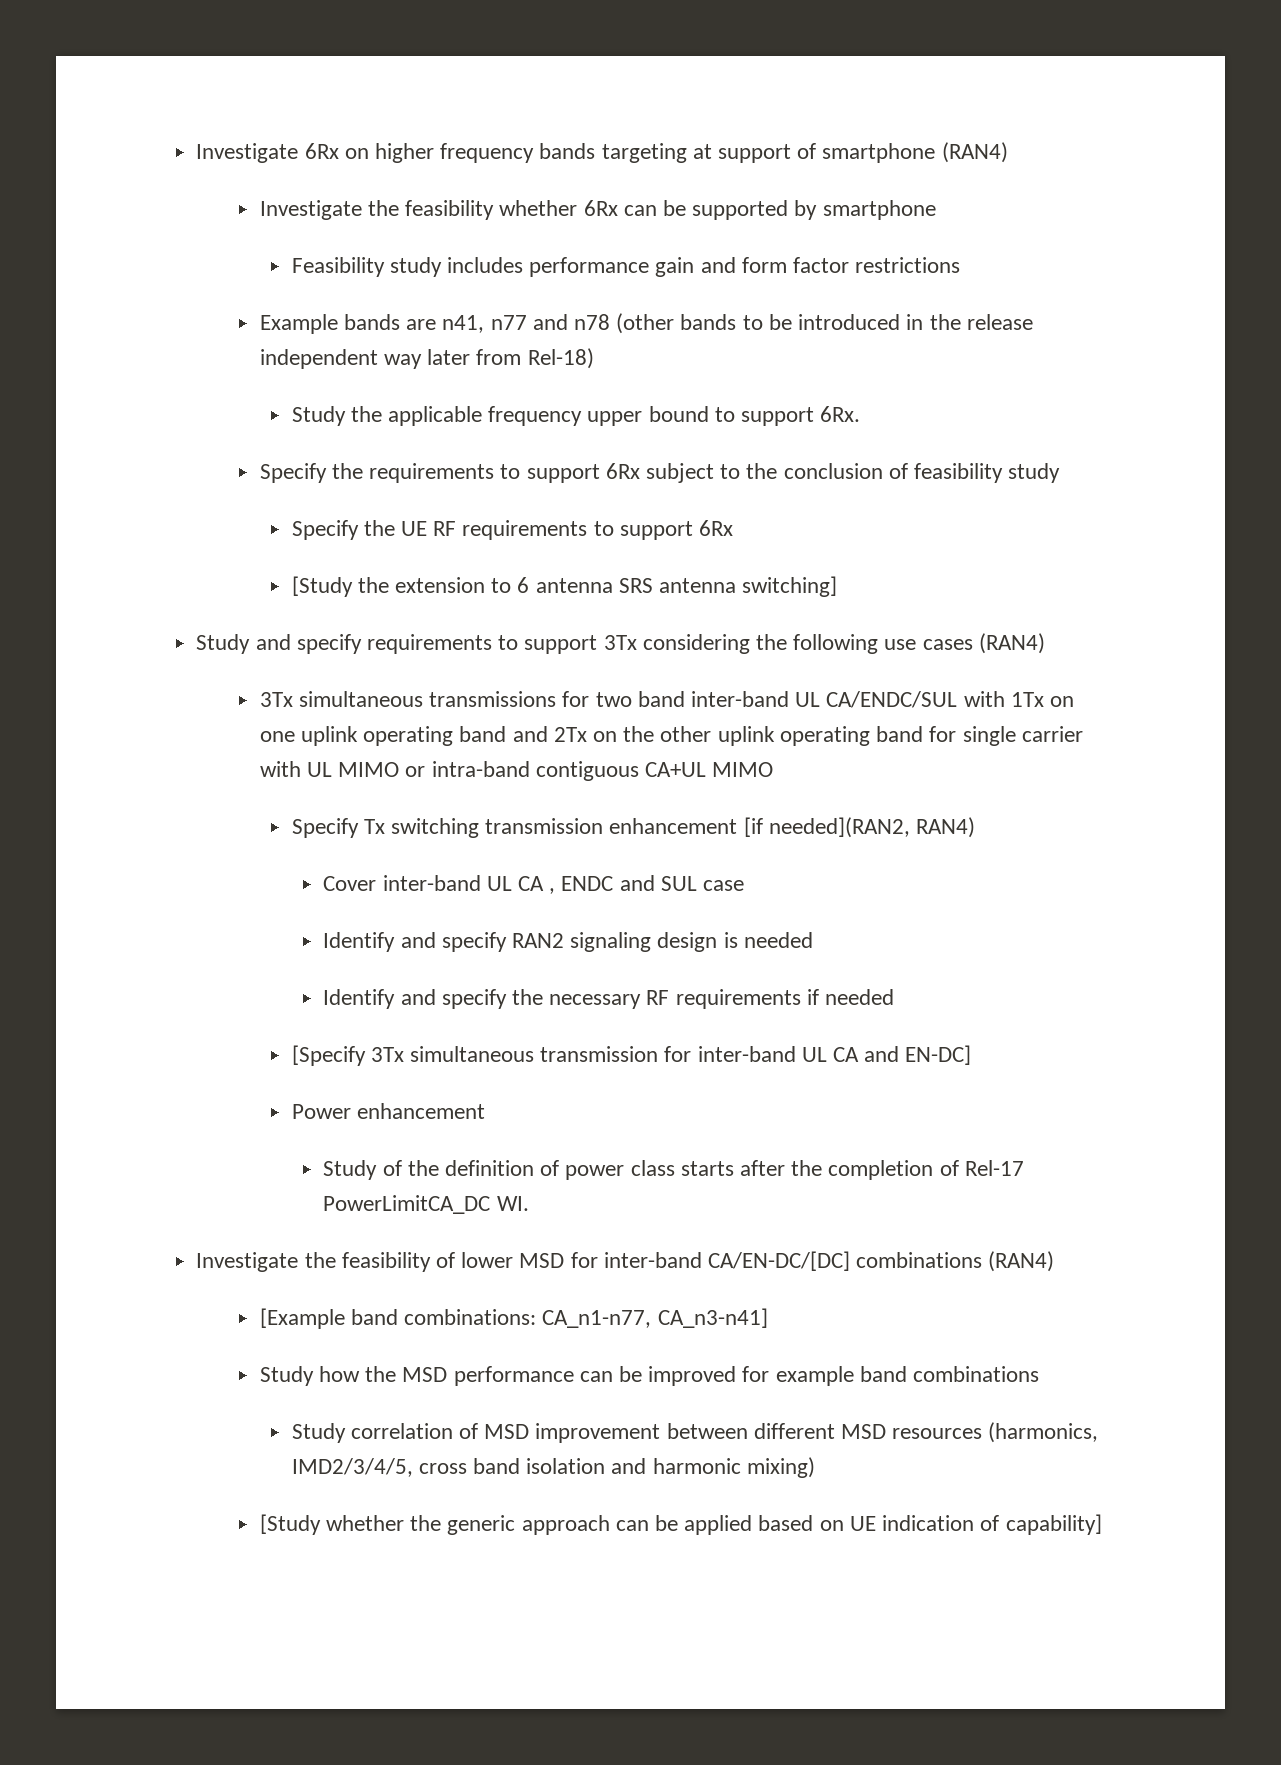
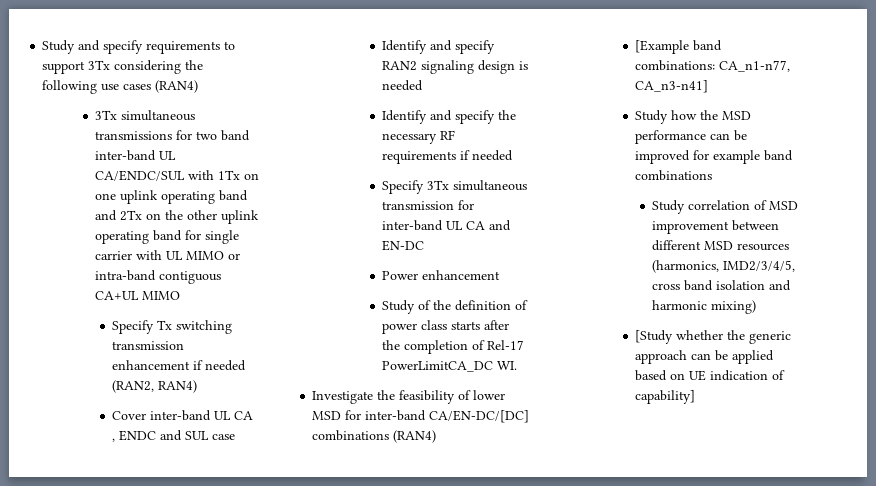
- Investigate 6Rx on higher frequency bands targeting at support of smartphone (RAN4)
- Investigate the feasibility whether 6Rx can be supported by smartphone
- Feasibility study includes performance gain and form factor restrictions
- Example bands are n41, n77 and n78 (other bands to be introduced in the release independent way later from Rel-18)
- Study the applicable frequency upper bound to support 6Rx.
- Specify the requirements to support 6Rx subject to the conclusion of feasibility study
- Specify the UE RF requirements to support 6Rx
- [Study the extension to 6 antenna SRS antenna switching]
- Specify Tx switching transmission enhancement [if needed](RAN2, RAN4)
+ Specify Tx switching transmission enhancement if needed (RAN2, RAN4)
- [Specify 3Tx simultaneous transmission for inter-band UL CA and EN-DC]
+ Specify 3Tx simultaneous transmission for inter-band UL CA and EN-DC

